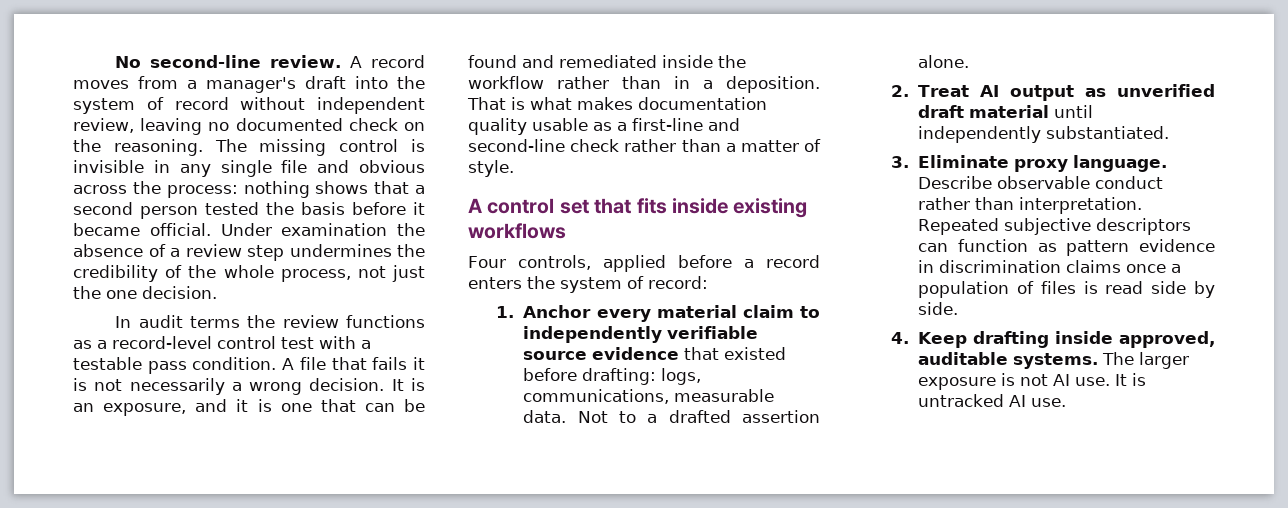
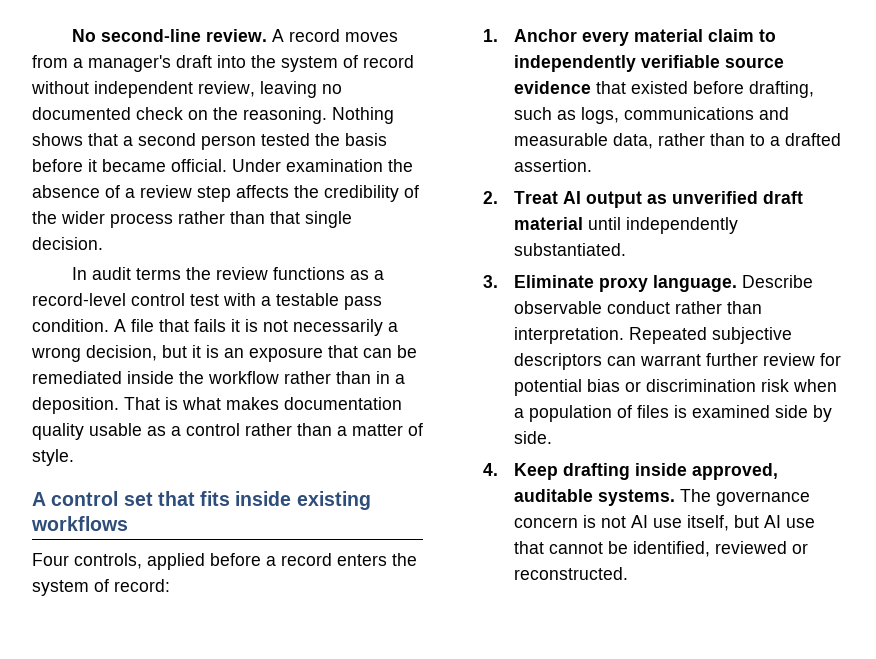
- The missing control is invisible in any single file and obvious across the process: nothing shows that a second person tested the basis before it became official.
+ Nothing shows that a second person tested the basis before it became official.
- Under examination the absence of a review step undermines the credibility of the whole process, not just the one decision.
+ Under examination the absence of a review step affects the credibility of the wider process rather than that single decision.
- A file that fails it is not necessarily a wrong decision. It is an exposure, and it is one that can be found and remediated inside the workflow rather than in a deposition.
+ A file that fails it is not necessarily a wrong decision, but it is an exposure that can be remediated inside the workflow rather than in a deposition.
- That is what makes documentation quality usable as a first-line and second-line check rather than a matter of style.
+ That is what makes documentation quality usable as a control rather than a matter of style.
- 1. Anchor every material claim to independently verifiable source evidence that existed before drafting: logs, communications, measurable data. Not to a drafted assertion alone.
+ 1. Anchor every material claim to independently verifiable source evidence that existed before drafting, such as logs, communications and measurable data, rather than to a drafted assertion.
- Repeated subjective descriptors can function as pattern evidence in discrimination claims once a population of files is read side by side.
+ Repeated subjective descriptors can warrant further review for potential bias or discrimination risk when a population of files is examined side by side.
- The larger exposure is not AI use. It is untracked AI use.
+ The governance concern is not AI use itself, but AI use that cannot be identified, reviewed or reconstructed.

